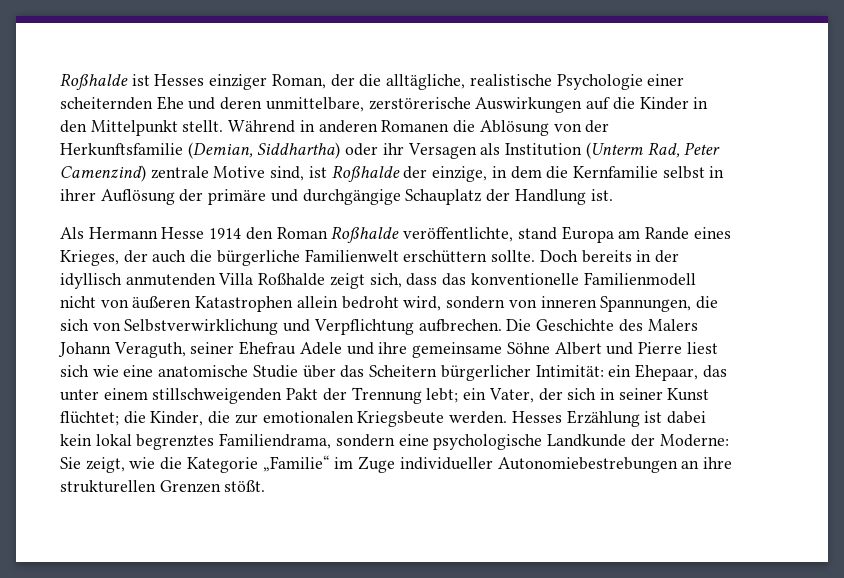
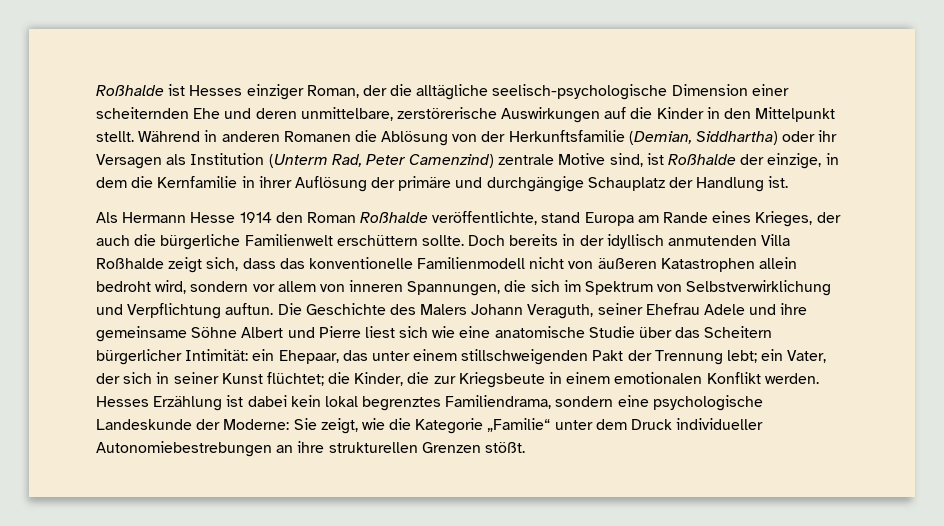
- Roßhalde ist Hesses einziger Roman, der die alltägliche, realistische Psychologie einer scheiternden Ehe und deren unmittelbare, zerstörerische Auswirkungen auf die Kinder in den Mittelpunkt stellt.
+ Roßhalde ist Hesses einziger Roman, der die alltägliche seelisch-psychologische Dimension einer scheiternden Ehe und deren unmittelbare, zerstörerische Auswirkungen auf die Kinder in den Mittelpunkt stellt.
- Während in anderen Romanen die Ablösung von der Herkunftsfamilie (Demian, Siddhartha) oder ihr Versagen als Institution (Unterm Rad, Peter Camenzind) zentrale Motive sind, ist Roßhalde der einzige, in dem die Kernfamilie selbst in ihrer Auflösung der primäre und durchgängige Schauplatz der Handlung ist.
+ Während in anderen Romanen die Ablösung von der Herkunftsfamilie (Demian, Siddhartha) oder ihr Versagen als Institution (Unterm Rad, Peter Camenzind) zentrale Motive sind, ist Roßhalde der einzige, in dem die Kernfamilie in ihrer Auflösung der primäre und durchgängige Schauplatz der Handlung ist.
- Doch bereits in der idyllisch anmutenden Villa Roßhalde zeigt sich, dass das konventionelle Familienmodell nicht von äußeren Katastrophen allein bedroht wird, sondern von inneren Spannungen, die sich von Selbstverwirklichung und Verpflichtung aufbrechen.
+ Doch bereits in der idyllisch anmutenden Villa Roßhalde zeigt sich, dass das konventionelle Familienmodell nicht von äußeren Katastrophen allein bedroht wird, sondern vor allem von inneren Spannungen, die sich im Spektrum von Selbstverwirklichung und Verpflichtung auftun.
- Die Geschichte des Malers Johann Veraguth, seiner Ehefrau Adele und ihre gemeinsame Söhne Albert und Pierre liest sich wie eine anatomische Studie über das Scheitern bürgerlicher Intimität: ein Ehepaar, das unter einem stillschweigenden Pakt der Trennung lebt; ein Vater, der sich in seiner Kunst flüchtet; die Kinder, die zur emotionalen Kriegsbeute werden.
+ Die Geschichte des Malers Johann Veraguth, seiner Ehefrau Adele und ihre gemeinsame Söhne Albert und Pierre liest sich wie eine anatomische Studie über das Scheitern bürgerlicher Intimität: ein Ehepaar, das unter einem stillschweigenden Pakt der Trennung lebt; ein Vater, der sich in seiner Kunst flüchtet; die Kinder, die zur Kriegsbeute in einem emotionalen Konflikt werden.
- Hesses Erzählung ist dabei kein lokal begrenztes Familiendrama, sondern eine psychologische Landkunde der Moderne: Sie zeigt, wie die Kategorie „Familie“ im Zuge individueller Autonomiebestrebungen an ihre strukturellen Grenzen stößt.
+ Hesses Erzählung ist dabei kein lokal begrenztes Familiendrama, sondern eine psychologische Landeskunde der Moderne: Sie zeigt, wie die Kategorie „Familie“ unter dem Druck individueller Autonomiebestrebungen an ihre strukturellen Grenzen stößt.

